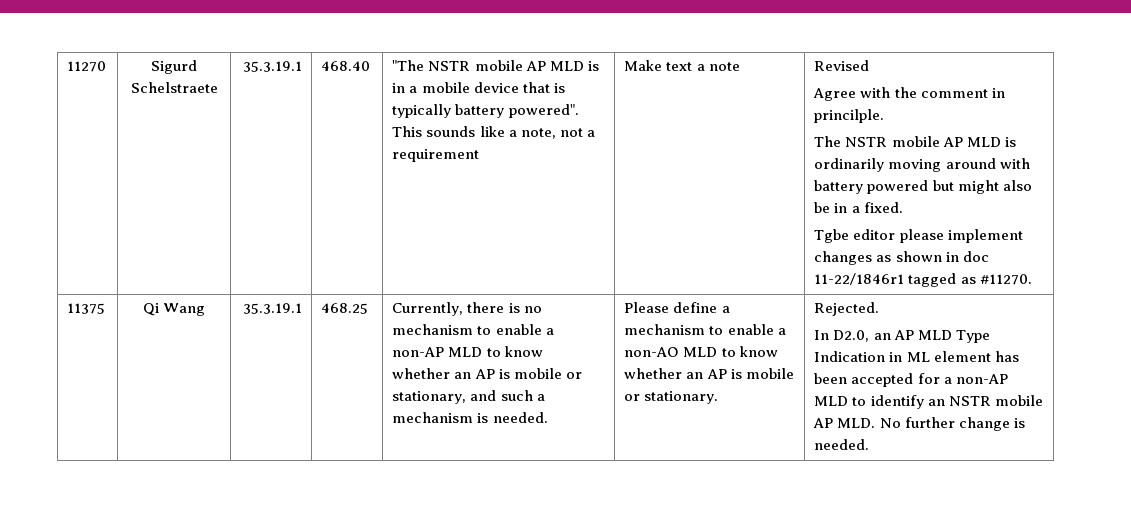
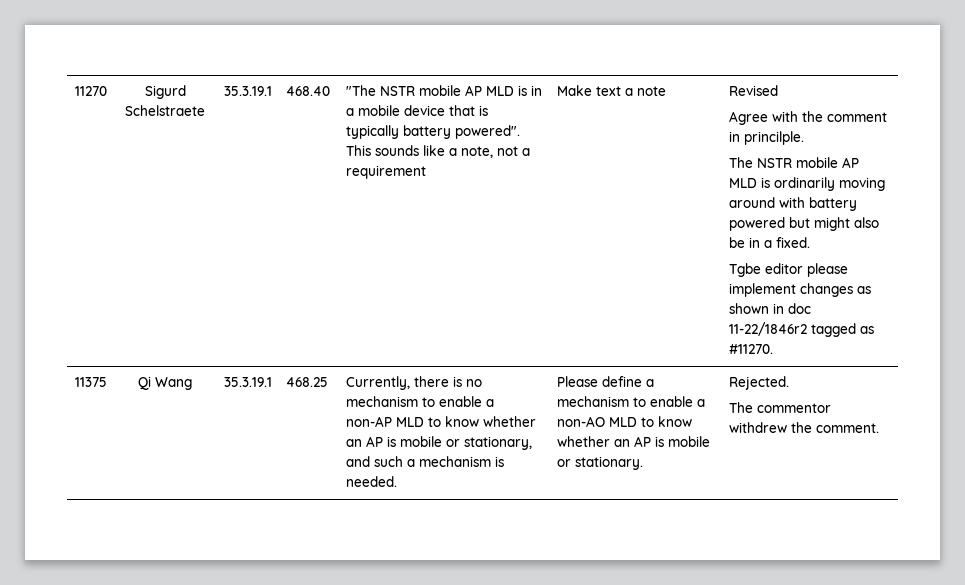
- Tgbe editor please implement changes as shown in doc 11-22/1846r1 tagged as #11270.
+ Tgbe editor please implement changes as shown in doc 11-22/1846r2 tagged as #11270.
- In D2.0, an AP MLD Type Indication in ML element has been accepted for a non-AP MLD to identify an NSTR mobile AP MLD. No further change is needed.
+ The commentor withdrew the comment.

